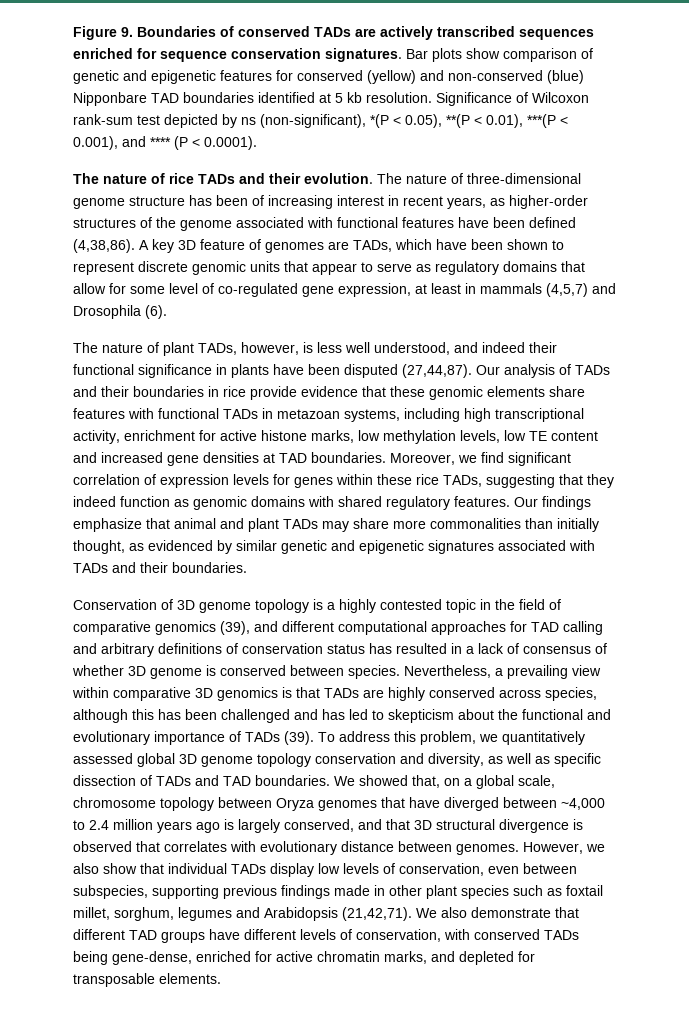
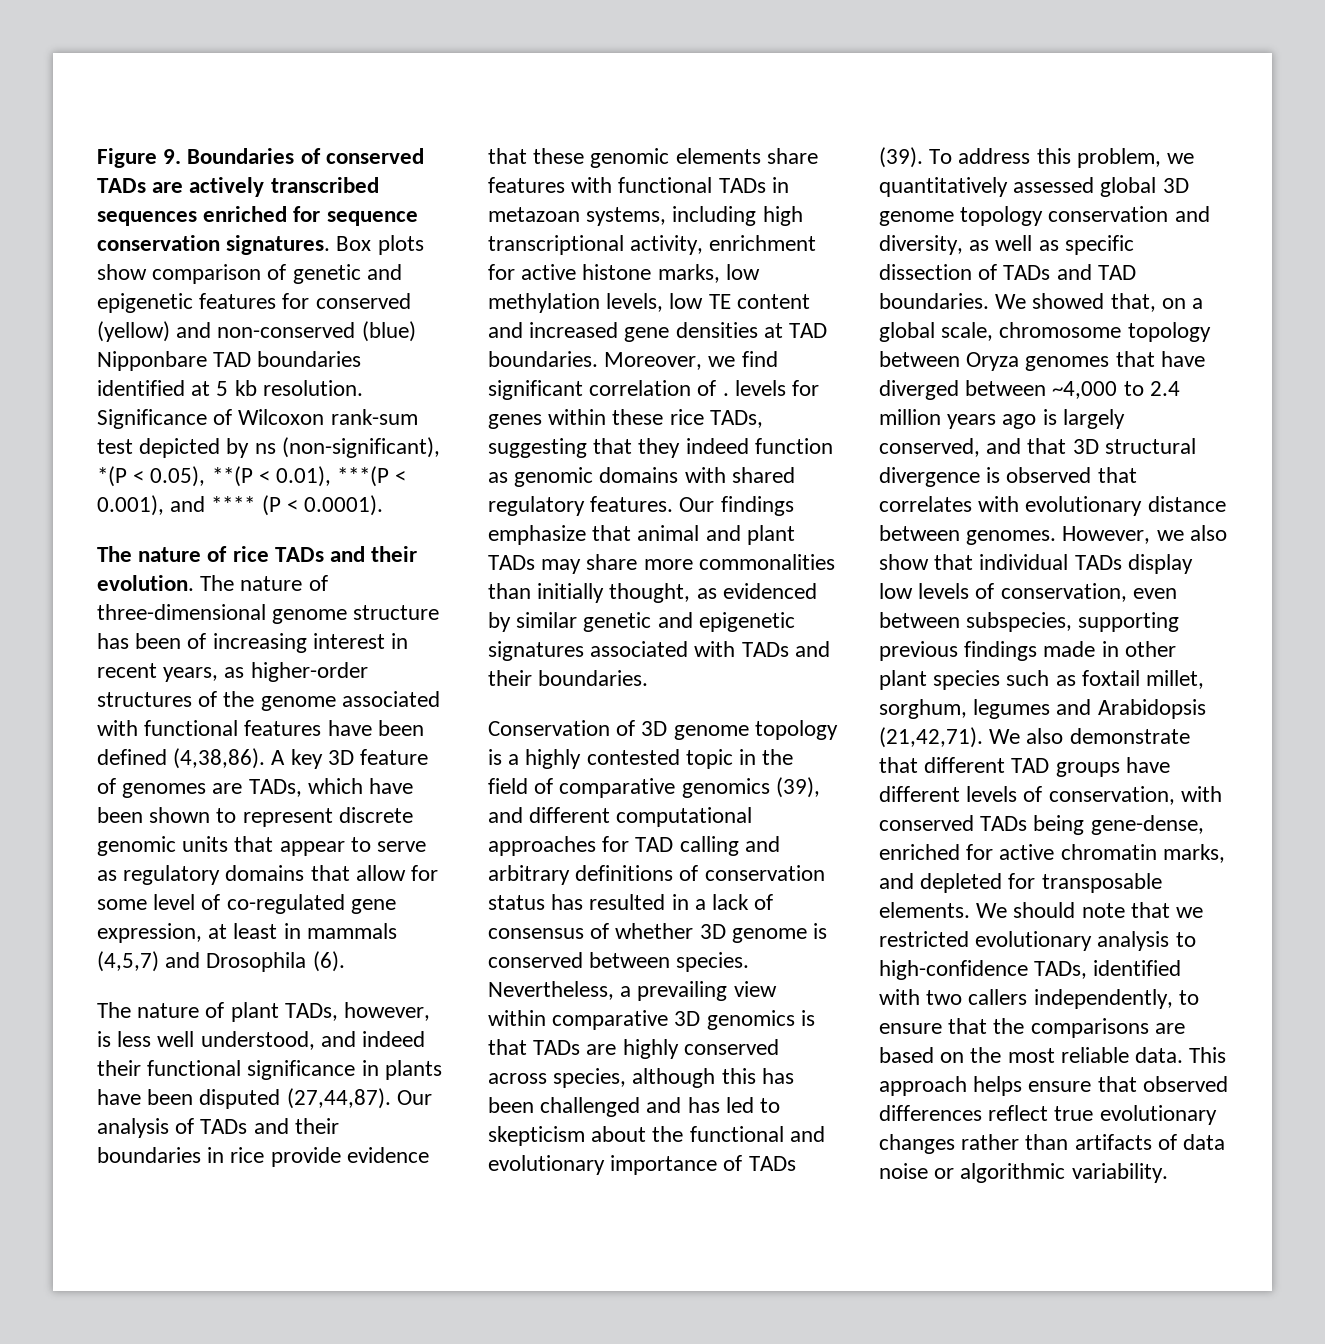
- Bar plots show comparison of genetic and epigenetic features for conserved (yellow) and non-conserved (blue) Nipponbare TAD boundaries identified at 5 kb resolution.
+ Box plots show comparison of genetic and epigenetic features for conserved (yellow) and non-conserved (blue) Nipponbare TAD boundaries identified at 5 kb resolution.
- Moreover, we find significant correlation of expression levels for genes within these rice TADs, suggesting that they indeed function as genomic domains with shared regulatory features.
+ Moreover, we find significant correlation of . levels for genes within these rice TADs, suggesting that they indeed function as genomic domains with shared regulatory features.
+ We should note that we restricted evolutionary analysis to high-confidence TADs, identified with two callers independently, to ensure that the comparisons are based on the most reliable data. This approach helps ensure that observed differences reflect true evolutionary changes rather than artifacts of data noise or algorithmic variability.

